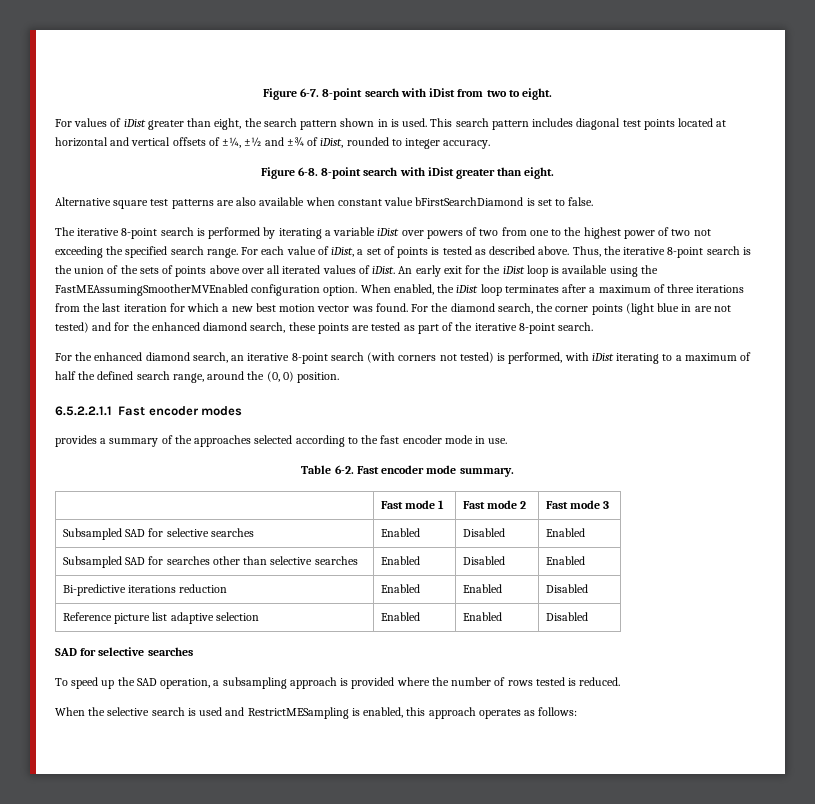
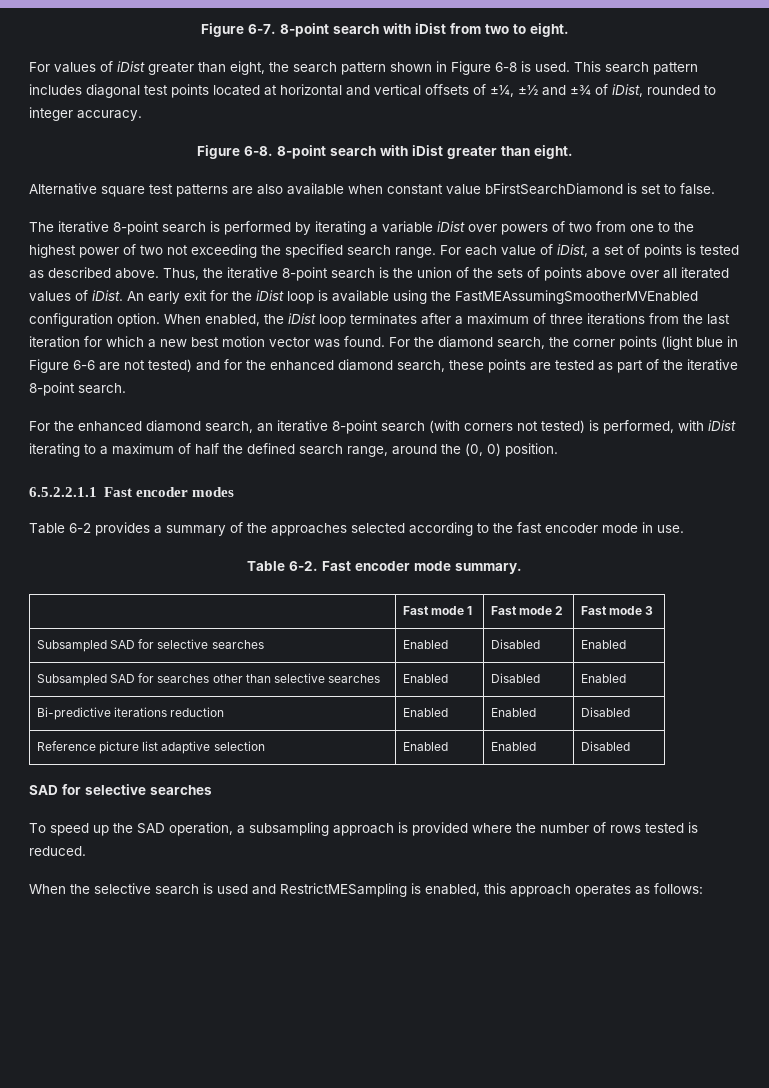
- For values of iDist greater than eight, the search pattern shown in is used.
+ For values of iDist greater than eight, the search pattern shown in Figure 6-8 is used.
- For the diamond search, the corner points (light blue in are not tested) and for the enhanced diamond search, these points are tested as part of the iterative 8-point search.
+ For the diamond search, the corner points (light blue in Figure 6-6 are not tested) and for the enhanced diamond search, these points are tested as part of the iterative 8-point search.
- provides a summary of the approaches selected according to the fast encoder mode in use.
+ Table 6-2 provides a summary of the approaches selected according to the fast encoder mode in use.

